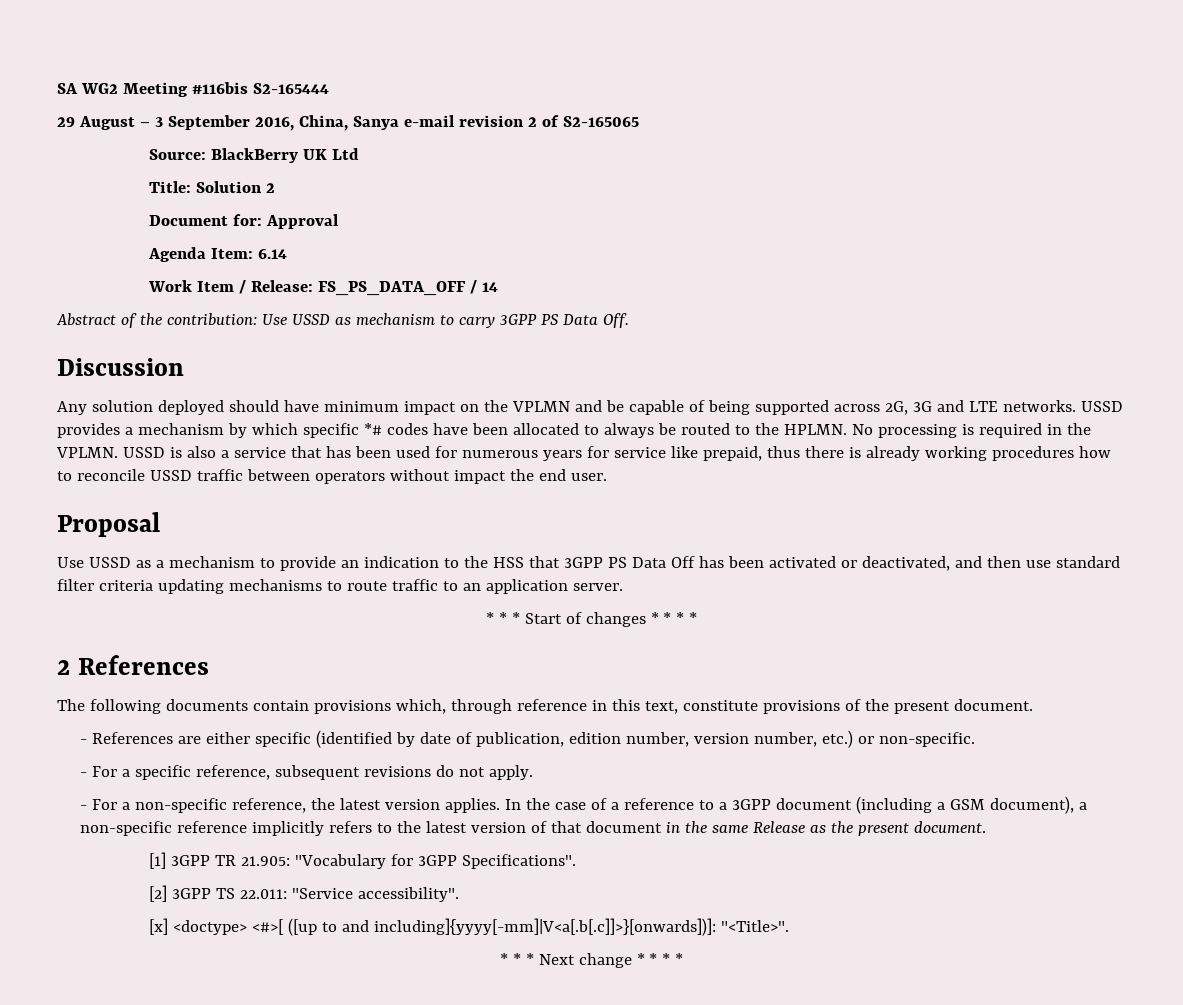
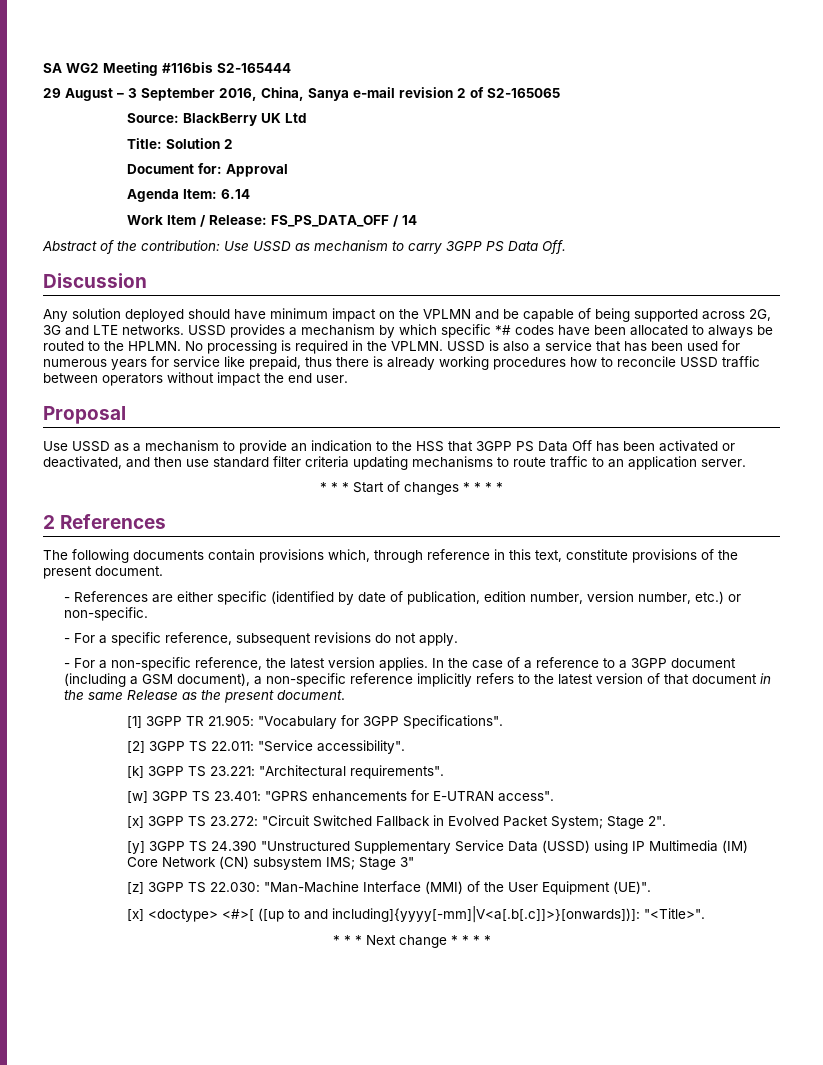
+ [k] 3GPP TS 23.221: "Architectural requirements".
+ [w] 3GPP TS 23.401: "GPRS enhancements for E-UTRAN access".
+ [x] 3GPP TS 23.272: "Circuit Switched Fallback in Evolved Packet System; Stage 2".
+ [y] 3GPP TS 24.390 "Unstructured Supplementary Service Data (USSD) using IP Multimedia (IM) Core Network (CN) subsystem IMS; Stage 3"
+ [z] 3GPP TS 22.030: "Man-Machine Interface (MMI) of the User Equipment (UE)".

